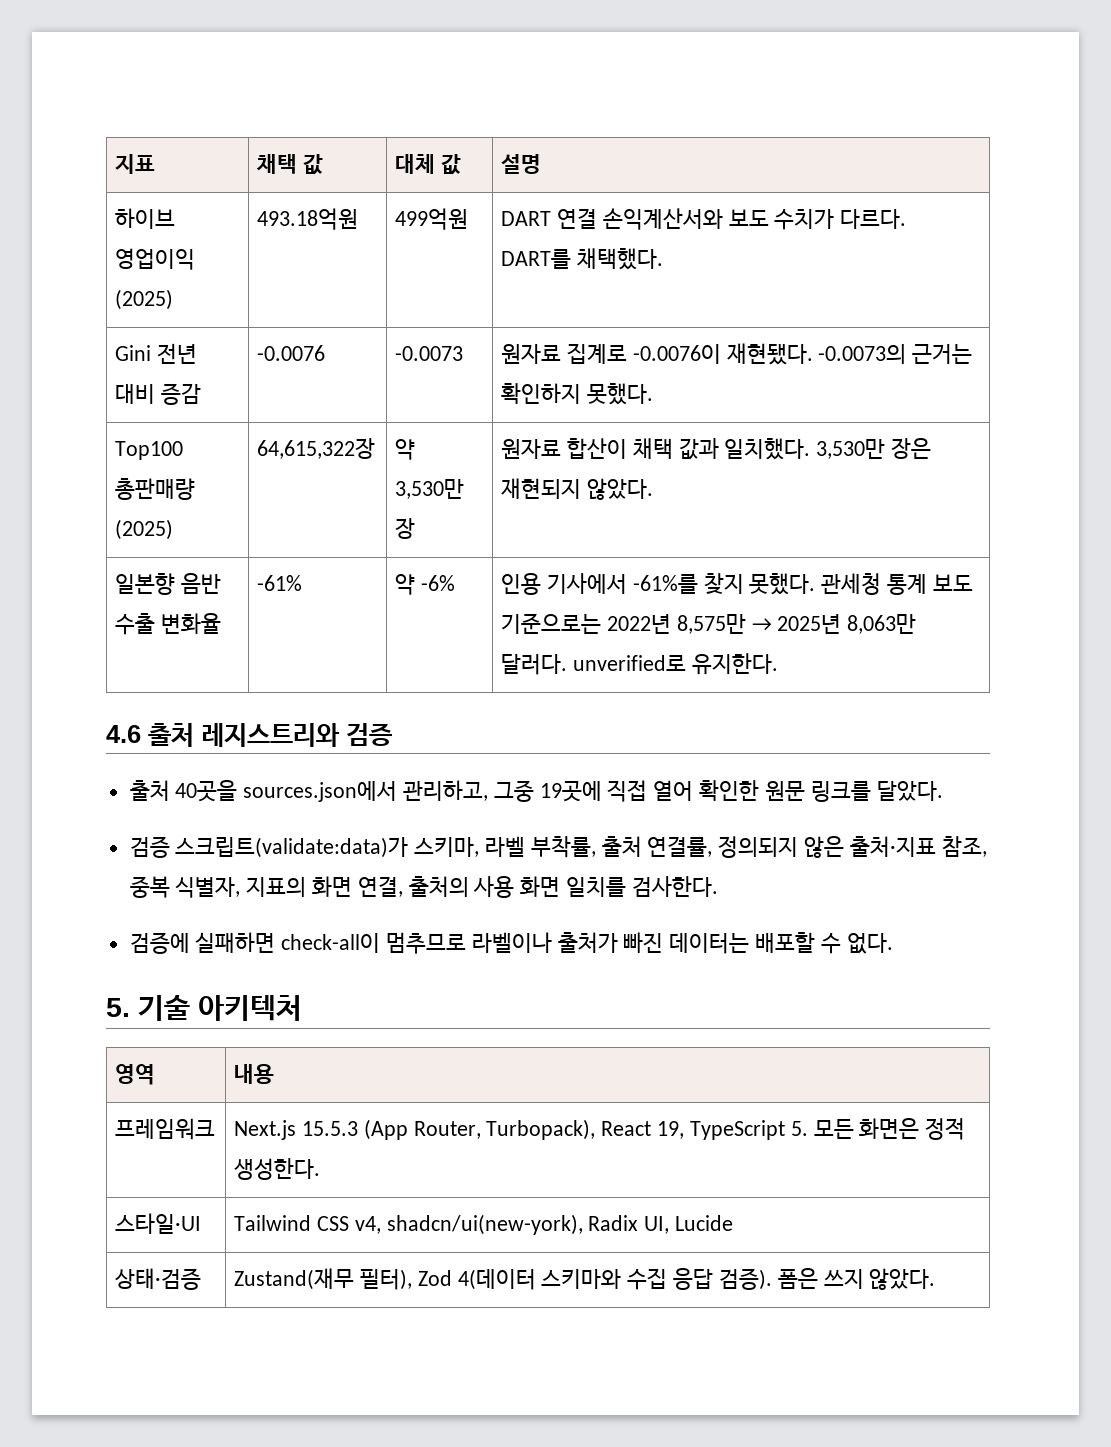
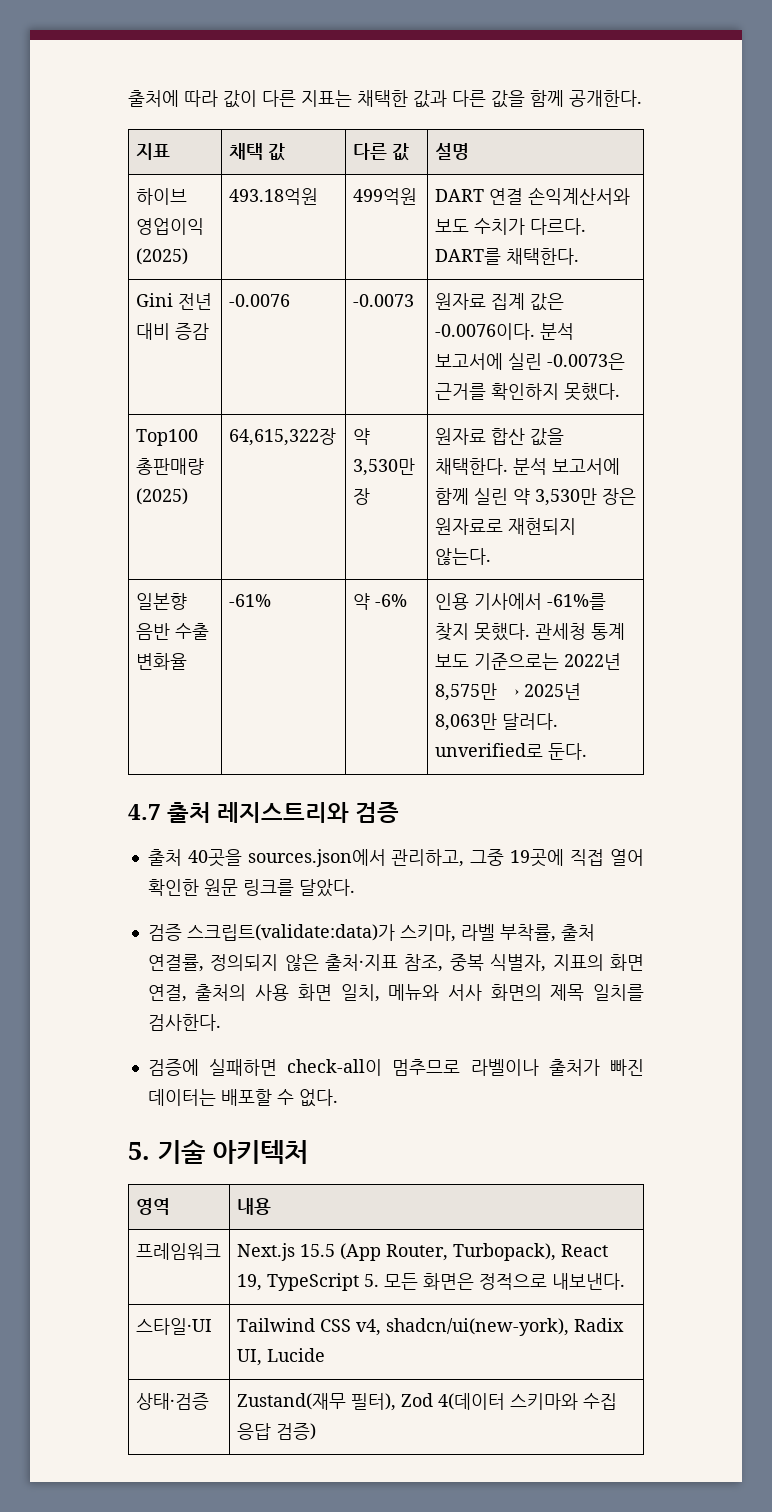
+ 출처에 따라 값이 다른 지표는 채택한 값과 다른 값을 함께 공개한다.
- 지표 | 채택 값 | 대체 값 | 설명
+ 지표 | 채택 값 | 다른 값 | 설명
- 하이브 영업이익 (2025) | 493.18억원 | 499억원 | DART 연결 손익계산서와 보도 수치가 다르다. DART를 채택했다.
+ 하이브 영업이익 (2025) | 493.18억원 | 499억원 | DART 연결 손익계산서와 보도 수치가 다르다. DART를 채택한다.
- Gini 전년 대비 증감 | -0.0076 | -0.0073 | 원자료 집계로 -0.0076이 재현됐다. -0.0073의 근거는 확인하지 못했다.
+ Gini 전년 대비 증감 | -0.0076 | -0.0073 | 원자료 집계 값은 -0.0076이다. 분석 보고서에 실린 -0.0073은 근거를 확인하지 못했다.
- Top100 총판매량 (2025) | 64,615,322장 | 약 3,530만 장 | 원자료 합산이 채택 값과 일치했다. 3,530만 장은 재현되지 않았다.
+ Top100 총판매량 (2025) | 64,615,322장 | 약 3,530만 장 | 원자료 합산 값을 채택한다. 분석 보고서에 함께 실린 약 3,530만 장은 원자료로 재현되지 않는다.
- 일본향 음반 수출 변화율 | -61% | 약 -6% | 인용 기사에서 -61%를 찾지 못했다. 관세청 통계 보도 기준으로는 2022년 8,575만 → 2025년 8,063만 달러다. unverified로 유지한다.
- 4.6 출처 레지스트리와 검증
+ 일본향 음반 수출 변화율 | -61% | 약 -6% | 인용 기사에서 -61%를 찾지 못했다. 관세청 통계 보도 기준으로는 2022년 8,575만 → 2025년 8,063만 달러다. unverified로 둔다.
+ 4.7 출처 레지스트리와 검증
- 검증 스크립트(validate:data)가 스키마, 라벨 부착률, 출처 연결률, 정의되지 않은 출처·지표 참조, 중복 식별자, 지표의 화면 연결, 출처의 사용 화면 일치를 검사한다.
+ 검증 스크립트(validate:data)가 스키마, 라벨 부착률, 출처 연결률, 정의되지 않은 출처·지표 참조, 중복 식별자, 지표의 화면 연결, 출처의 사용 화면 일치, 메뉴와 서사 화면의 제목 일치를 검사한다.
- 프레임워크 | Next.js 15.5.3 (App Router, Turbopack), React 19, TypeScript 5. 모든 화면은 정적 생성한다.
+ 프레임워크 | Next.js 15.5 (App Router, Turbopack), React 19, TypeScript 5. 모든 화면은 정적으로 내보낸다.
- 상태·검증 | Zustand(재무 필터), Zod 4(데이터 스키마와 수집 응답 검증). 폼은 쓰지 않았다.
+ 상태·검증 | Zustand(재무 필터), Zod 4(데이터 스키마와 수집 응답 검증)

